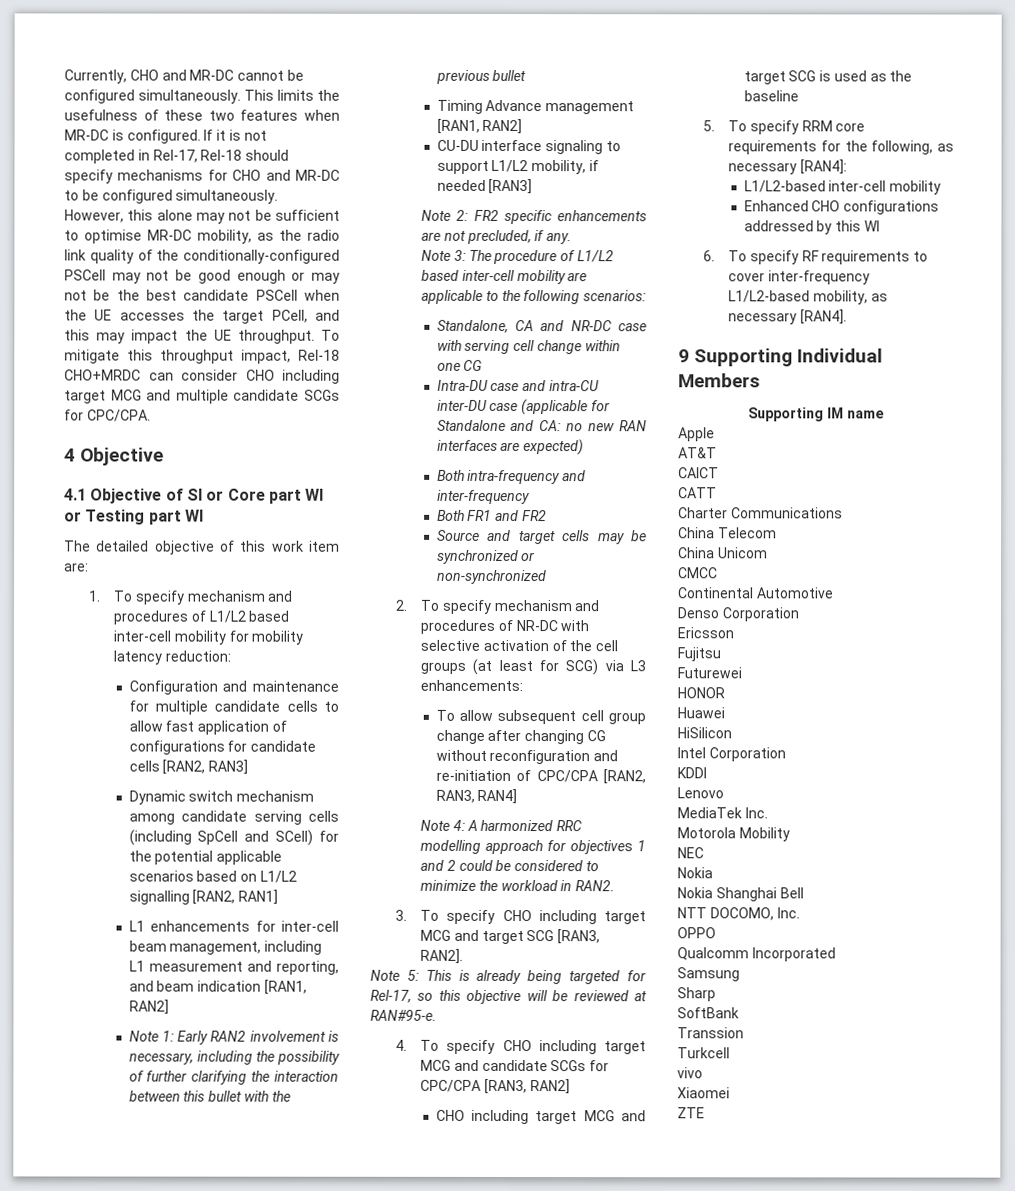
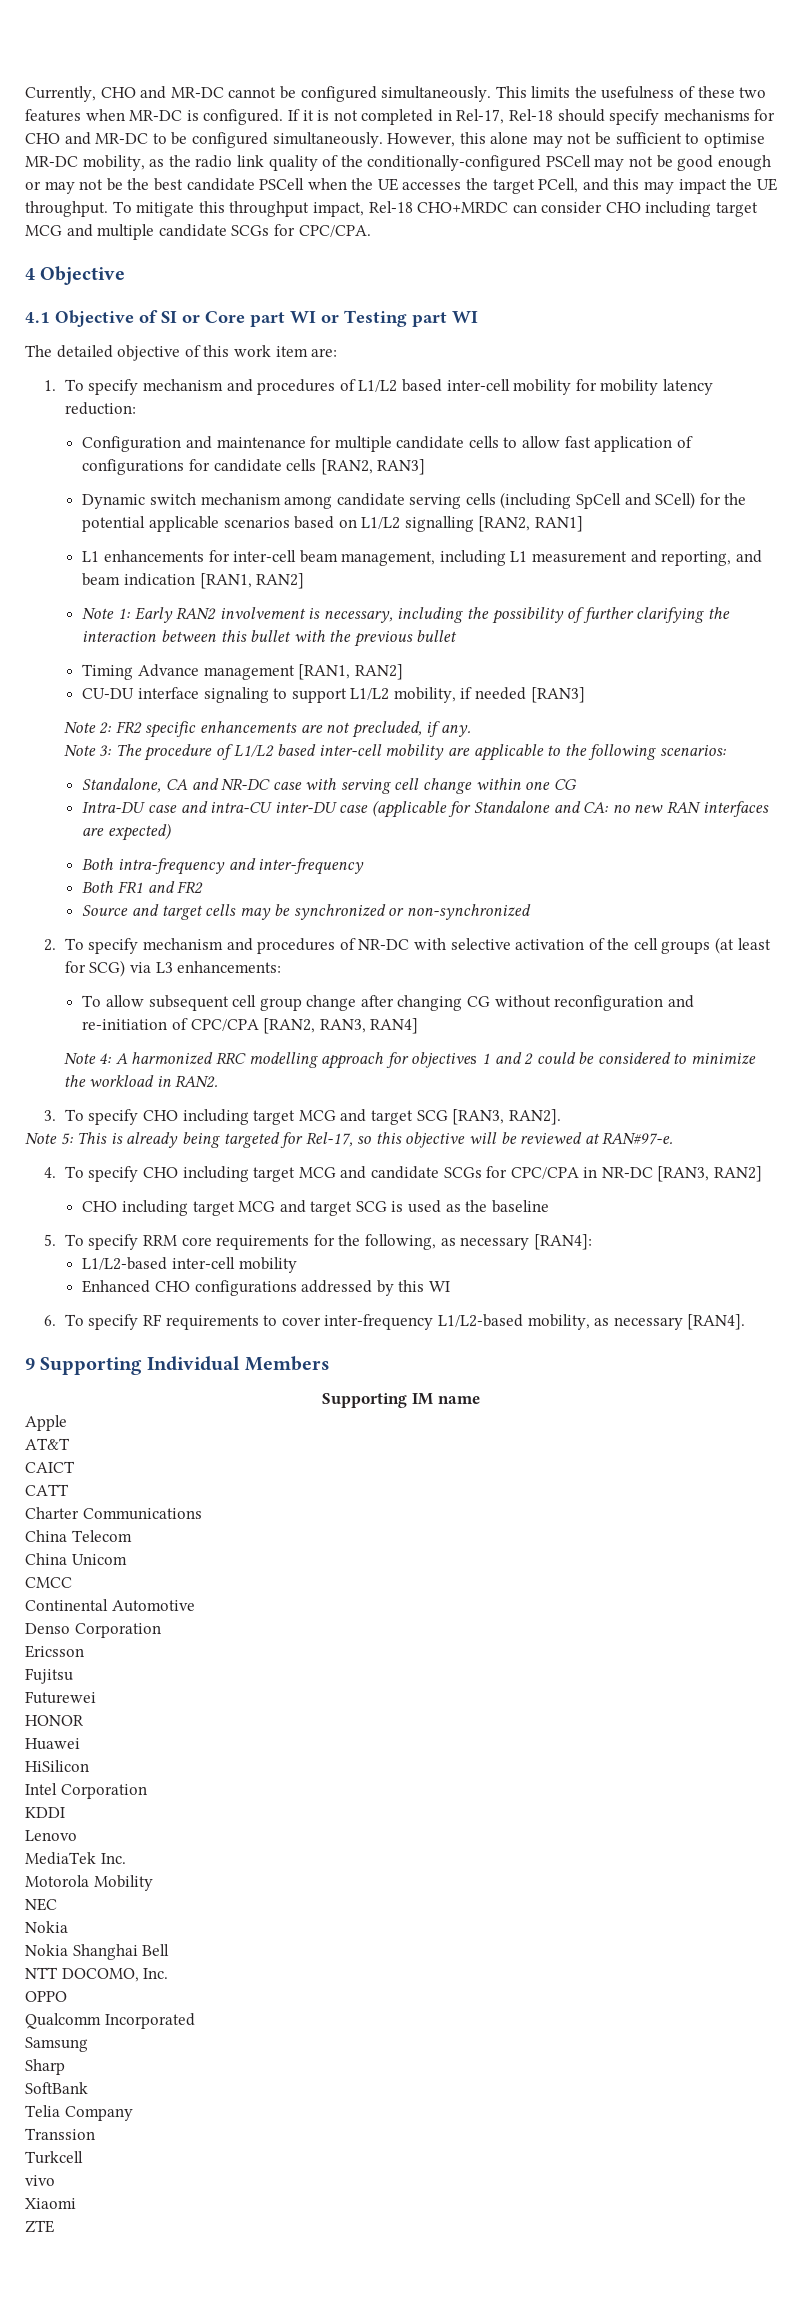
- Note 5: This is already being targeted for Rel-17, so this objective will be reviewed at RAN#95-e.
+ Note 5: This is already being targeted for Rel-17, so this objective will be reviewed at RAN#97-e.
- 4. To specify CHO including target MCG and candidate SCGs for CPC/CPA [RAN3, RAN2]
+ 4. To specify CHO including target MCG and candidate SCGs for CPC/CPA in NR-DC [RAN3, RAN2]
+ Telia Company
- Xiaomei
+ Xiaomi

